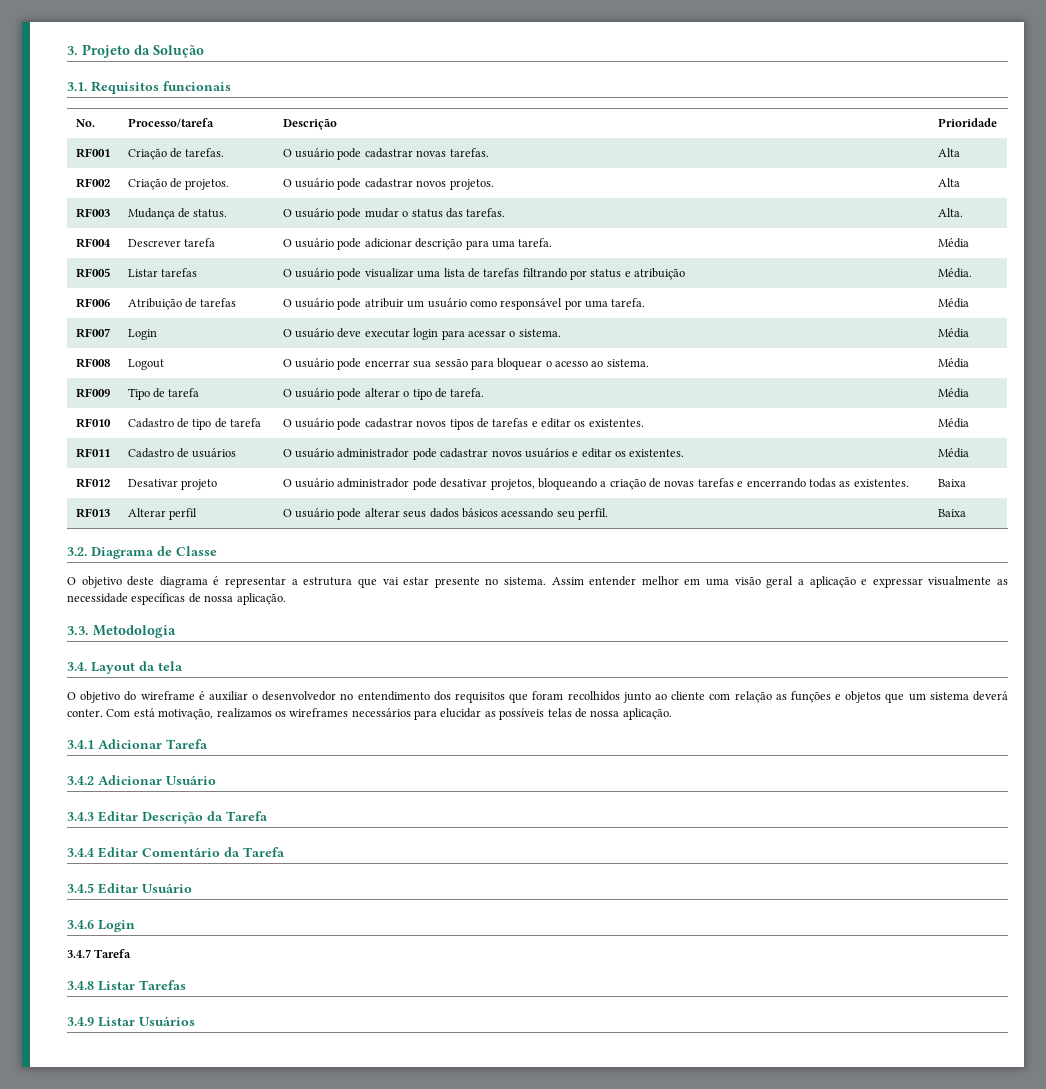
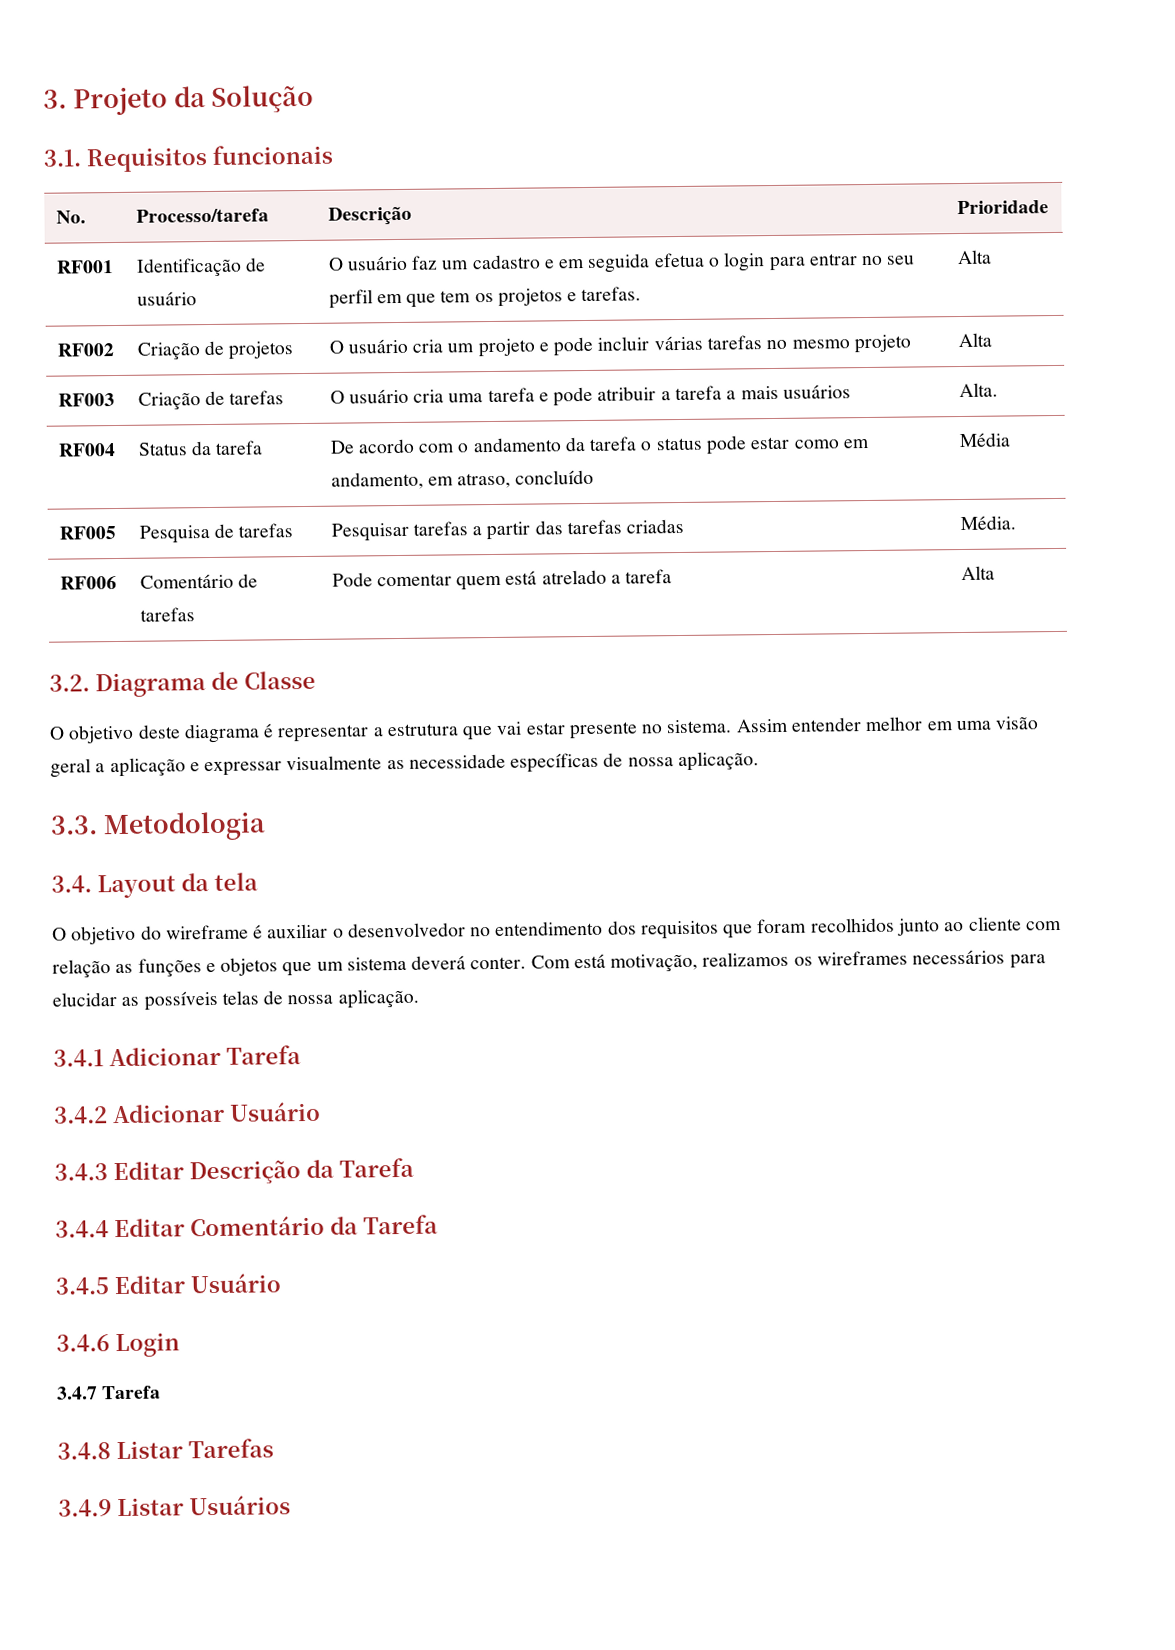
- RF001 | Criação de tarefas. | O usuário pode cadastrar novas tarefas. | Alta
+ RF001 | Identificação de usuário | O usuário faz um cadastro e em seguida efetua o login para entrar no seu perfil em que tem os projetos e tarefas. | Alta
- RF002 | Criação de projetos. | O usuário pode cadastrar novos projetos. | Alta
+ RF002 | Criação de projetos | O usuário cria um projeto e pode incluir várias tarefas no mesmo projeto | Alta
- RF003 | Mudança de status. | O usuário pode mudar o status das tarefas. | Alta.
+ RF003 | Criação de tarefas | O usuário cria uma tarefa e pode atribuir a tarefa a mais usuários | Alta.
- RF004 | Descrever tarefa | O usuário pode adicionar descrição para uma tarefa. | Média
+ RF004 | Status da tarefa | De acordo com o andamento da tarefa o status pode estar como em andamento, em atraso, concluído | Média
- RF005 | Listar tarefas | O usuário pode visualizar uma lista de tarefas filtrando por status e atribuição | Média.
+ RF005 | Pesquisa de tarefas | Pesquisar tarefas a partir das tarefas criadas | Média.
- RF006 | Atribuição de tarefas | O usuário pode atribuir um usuário como responsável por uma tarefa. | Média
- RF007 | Login | O usuário deve executar login para acessar o sistema. | Média
- RF008 | Logout | O usuário pode encerrar sua sessão para bloquear o acesso ao sistema. | Média
- RF009 | Tipo de tarefa | O usuário pode alterar o tipo de tarefa. | Média
- RF010 | Cadastro de tipo de tarefa | O usuário pode cadastrar novos tipos de tarefas e editar os existentes. | Média
- RF011 | Cadastro de usuários | O usuário administrador pode cadastrar novos usuários e editar os existentes. | Média
- RF012 | Desativar projeto | O usuário administrador pode desativar projetos, bloqueando a criação de novas tarefas e encerrando todas as existentes. | Baixa
- RF013 | Alterar perfil | O usuário pode alterar seus dados básicos acessando seu perfil. | Baixa
+ RF006 | Comentário de tarefas | Pode comentar quem está atrelado a tarefa | Alta

